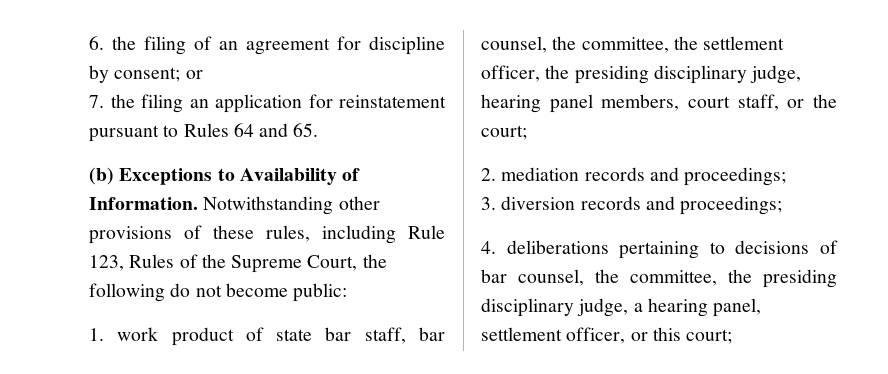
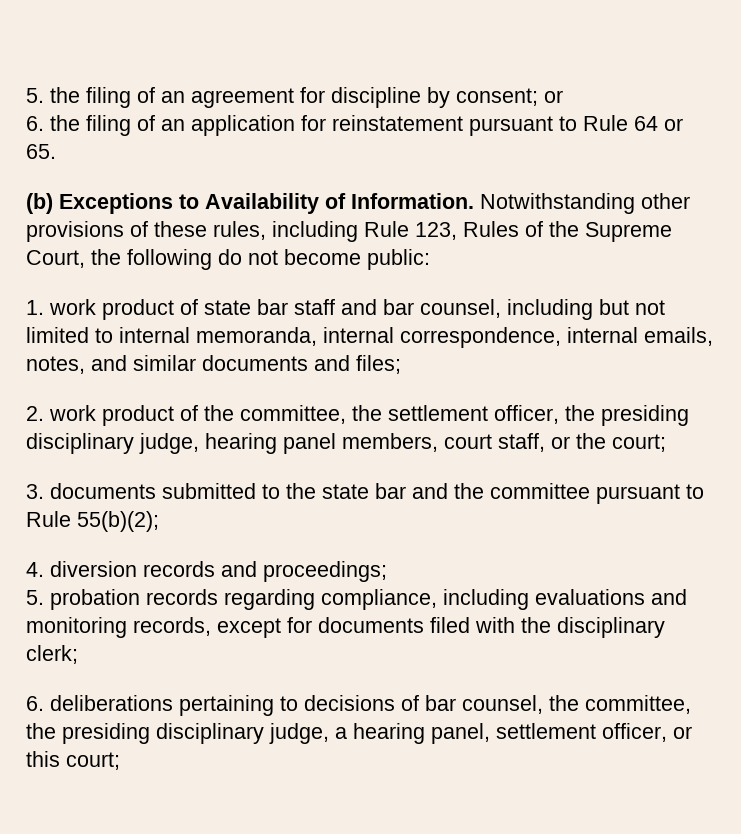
- 6. the filing of an agreement for discipline by consent; or
+ 5. the filing of an agreement for discipline by consent; or
- 7. the filing an application for reinstatement pursuant to Rules 64 and 65.
+ 6. the filing of an application for reinstatement pursuant to Rule 64 or 65.
- 1. work product of state bar staff, bar counsel, the committee, the settlement officer, the presiding disciplinary judge, hearing panel members, court staff, or the court;
+ 1. work product of state bar staff and bar counsel, including but not limited to internal memoranda, internal correspondence, internal emails, notes, and similar documents and files;
+ 2. work product of the committee, the settlement officer, the presiding disciplinary judge, hearing panel members, court staff, or the court;
- 2. mediation records and proceedings;
- 3. diversion records and proceedings;
- 4. deliberations pertaining to decisions of bar counsel, the committee, the presiding disciplinary judge, a hearing panel, settlement officer, or this court;
+ 3. documents submitted to the state bar and the committee pursuant to Rule 55(b)(2);
+ 4. diversion records and proceedings;
+ 5. probation records regarding compliance, including evaluations and monitoring records, except for documents filed with the disciplinary clerk;
+ 6. deliberations pertaining to decisions of bar counsel, the committee, the presiding disciplinary judge, a hearing panel, settlement officer, or this court;

